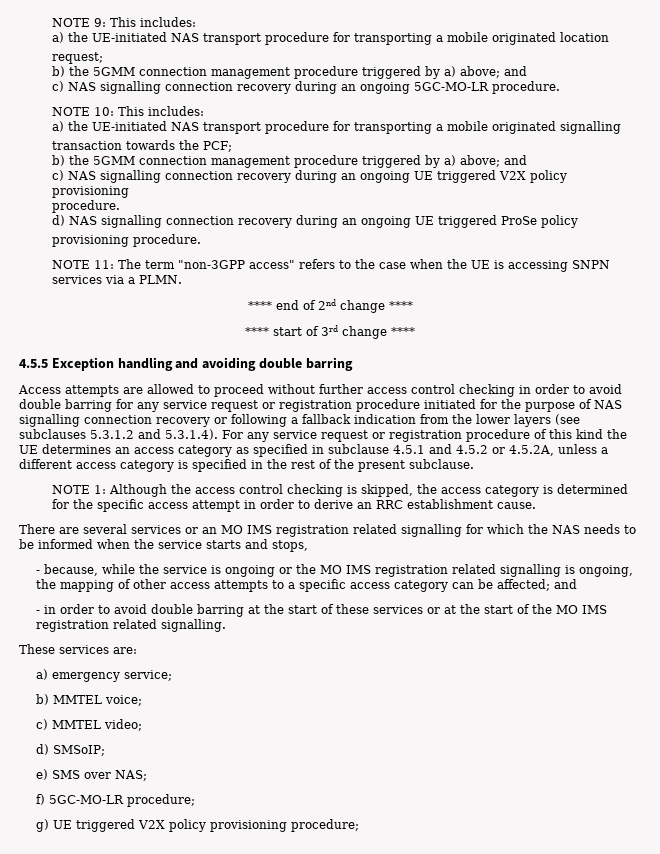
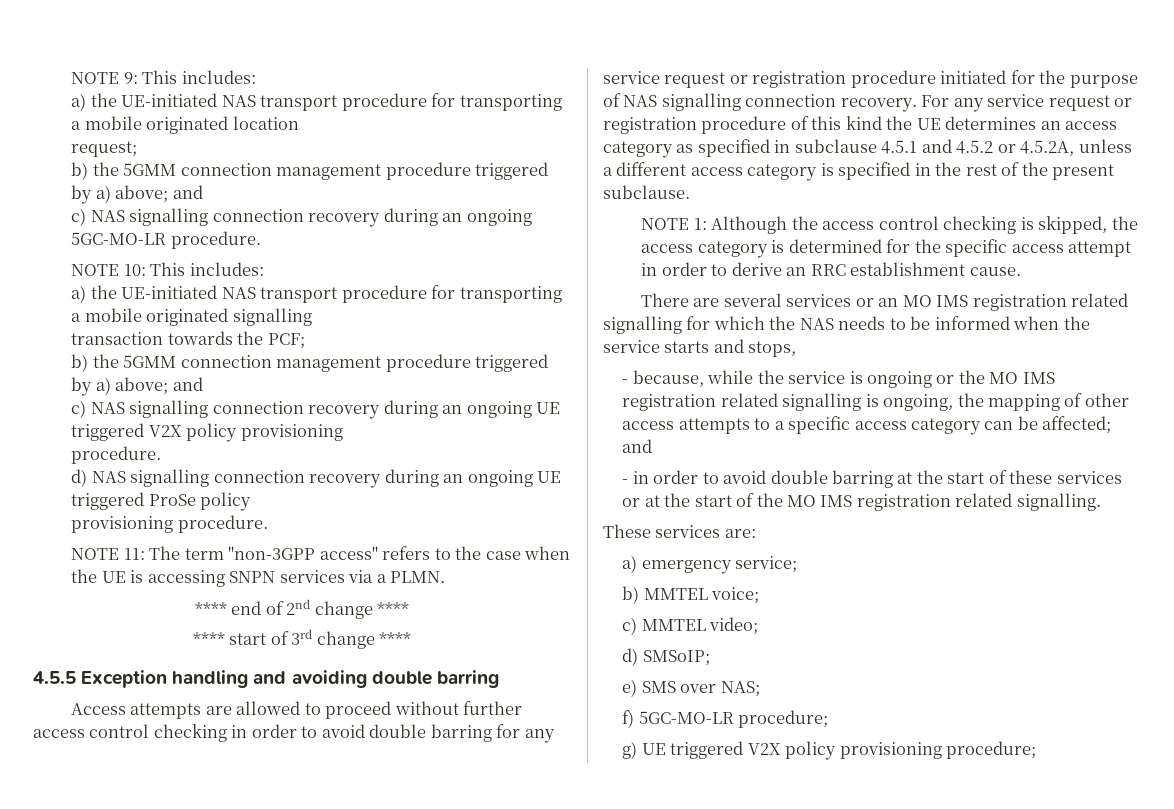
- Access attempts are allowed to proceed without further access control checking in order to avoid double barring for any service request or registration procedure initiated for the purpose of NAS signalling connection recovery or following a fallback indication from the lower layers (see subclauses 5.3.1.2 and 5.3.1.4). For any service request or registration procedure of this kind the UE determines an access category as specified in subclause 4.5.1 and 4.5.2 or 4.5.2A, unless a different access category is specified in the rest of the present subclause.
+ Access attempts are allowed to proceed without further access control checking in order to avoid double barring for any service request or registration procedure initiated for the purpose of NAS signalling connection recovery. For any service request or registration procedure of this kind the UE determines an access category as specified in subclause 4.5.1 and 4.5.2 or 4.5.2A, unless a different access category is specified in the rest of the present subclause.

